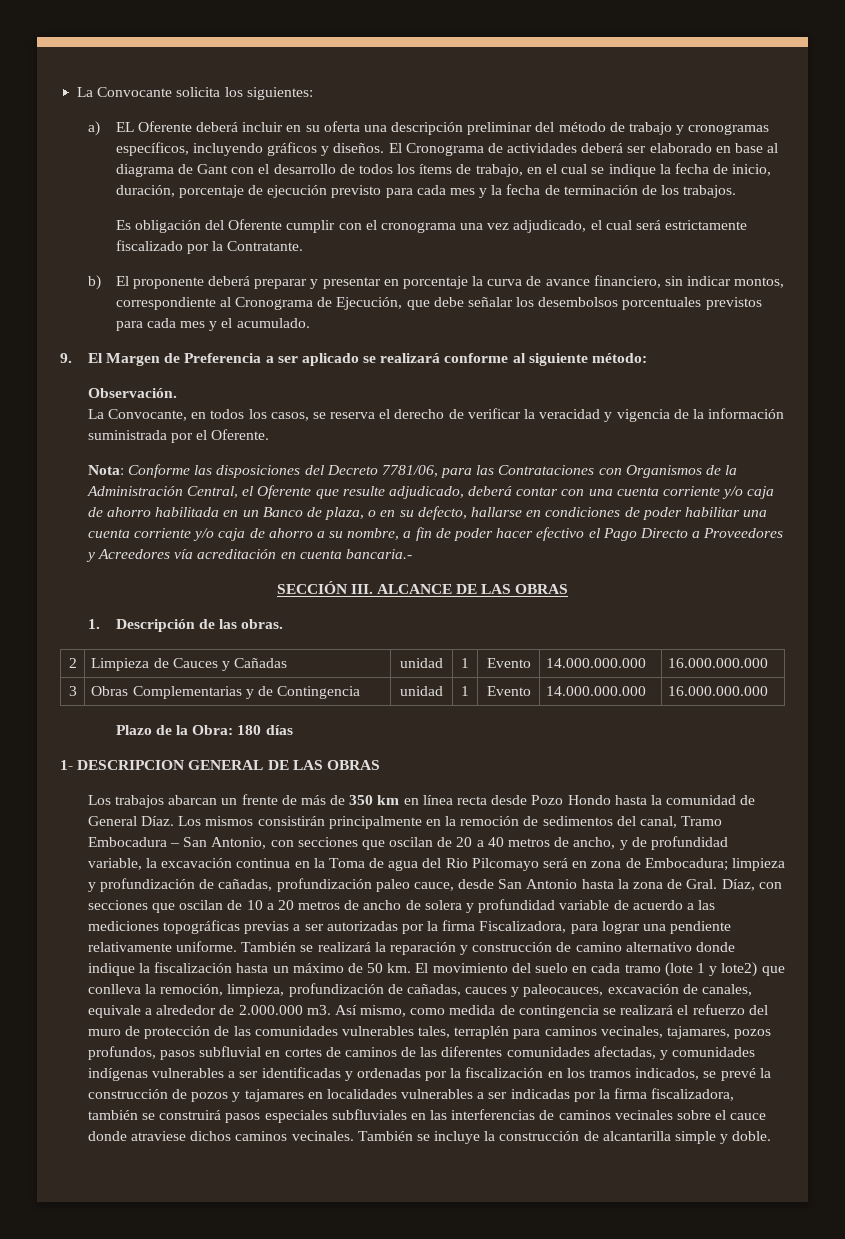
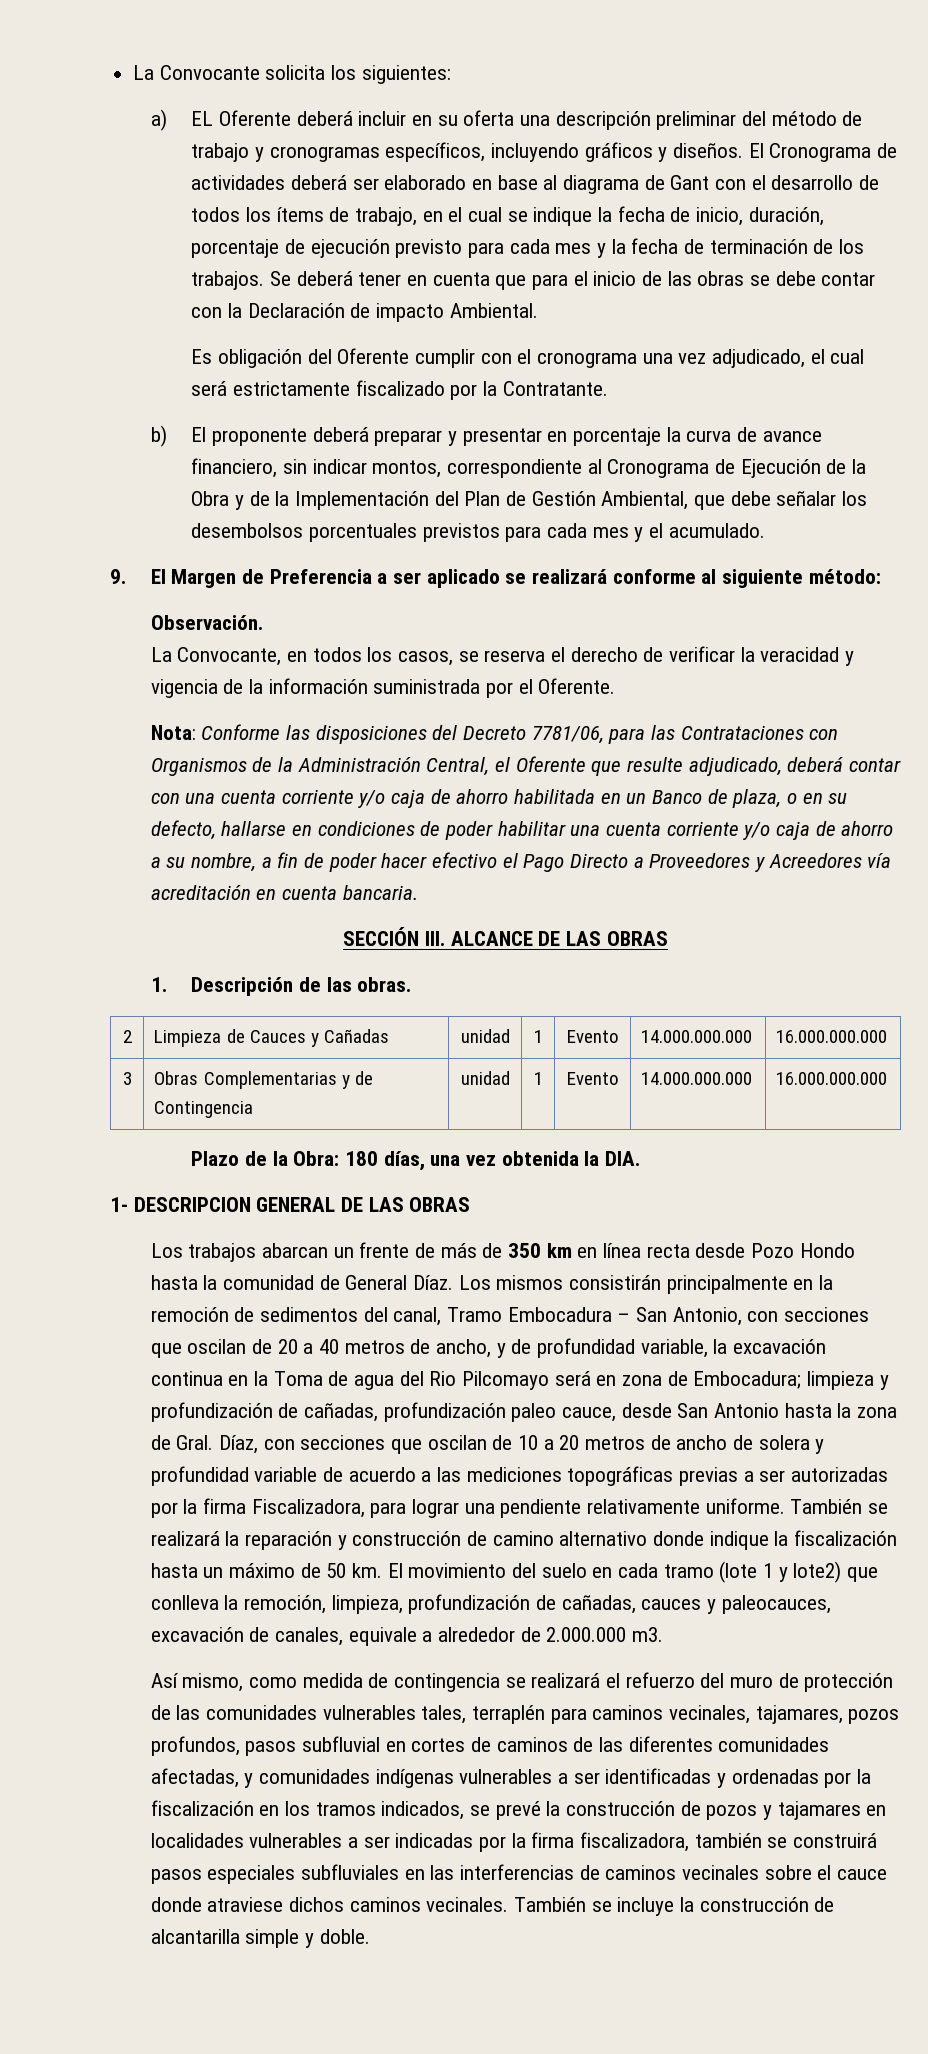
+ Se deberá tener en cuenta que para el inicio de las obras se debe contar con la Declaración de impacto Ambiental.
- b) El proponente deberá preparar y presentar en porcentaje la curva de avance financiero, sin indicar montos, correspondiente al Cronograma de Ejecución, que debe señalar los desembolsos porcentuales previstos para cada mes y el acumulado.
+ b) El proponente deberá preparar y presentar en porcentaje la curva de avance financiero, sin indicar montos, correspondiente al Cronograma de Ejecución de la Obra y de la Implementación del Plan de Gestión Ambiental, que debe señalar los desembolsos porcentuales previstos para cada mes y el acumulado.
- Conforme las disposiciones del Decreto 7781/06, para las Contrataciones con Organismos de la Administración Central, el Oferente que resulte adjudicado, deberá contar con una cuenta corriente y/o caja de ahorro habilitada en un Banco de plaza, o en su defecto, hallarse en condiciones de poder habilitar una cuenta corriente y/o caja de ahorro a su nombre, a fin de poder hacer efectivo el Pago Directo a Proveedores y Acreedores vía acreditación en cuenta bancaria.-
+ Conforme las disposiciones del Decreto 7781/06, para las Contrataciones con Organismos de la Administración Central, el Oferente que resulte adjudicado, deberá contar con una cuenta corriente y/o caja de ahorro habilitada en un Banco de plaza, o en su defecto, hallarse en condiciones de poder habilitar una cuenta corriente y/o caja de ahorro a su nombre, a fin de poder hacer efectivo el Pago Directo a Proveedores y Acreedores vía acreditación en cuenta bancaria.
- Plazo de la Obra: 180 días
+ Plazo de la Obra: 180 días, una vez obtenida la DIA.
- El movimiento del suelo en cada tramo (lote 1 y lote2) que conlleva la remoción, limpieza, profundización de cañadas, cauces y paleocauces, excavación de canales, equivale a alrededor de 2.000.000 m3. Así mismo, como medida de contingencia se realizará el refuerzo del muro de protección de las comunidades vulnerables tales, terraplén para caminos vecinales, tajamares, pozos profundos, pasos subfluvial en cortes de caminos de las diferentes comunidades afectadas, y comunidades indígenas vulnerables a ser identificadas y ordenadas por la fiscalización en los tramos indicados, se prevé la construcción de pozos y tajamares en localidades vulnerables a ser indicadas por la firma fiscalizadora, también se construirá pasos especiales subfluviales en las interferencias de caminos vecinales sobre el cauce donde atraviese dichos caminos vecinales.
+ El movimiento del suelo en cada tramo (lote 1 y lote2) que conlleva la remoción, limpieza, profundización de cañadas, cauces y paleocauces, excavación de canales, equivale a alrededor de 2.000.000 m3.
+ Así mismo, como medida de contingencia se realizará el refuerzo del muro de protección de las comunidades vulnerables tales, terraplén para caminos vecinales, tajamares, pozos profundos, pasos subfluvial en cortes de caminos de las diferentes comunidades afectadas, y comunidades indígenas vulnerables a ser identificadas y ordenadas por la fiscalización en los tramos indicados, se prevé la construcción de pozos y tajamares en localidades vulnerables a ser indicadas por la firma fiscalizadora, también se construirá pasos especiales subfluviales en las interferencias de caminos vecinales sobre el cauce donde atraviese dichos caminos vecinales.

